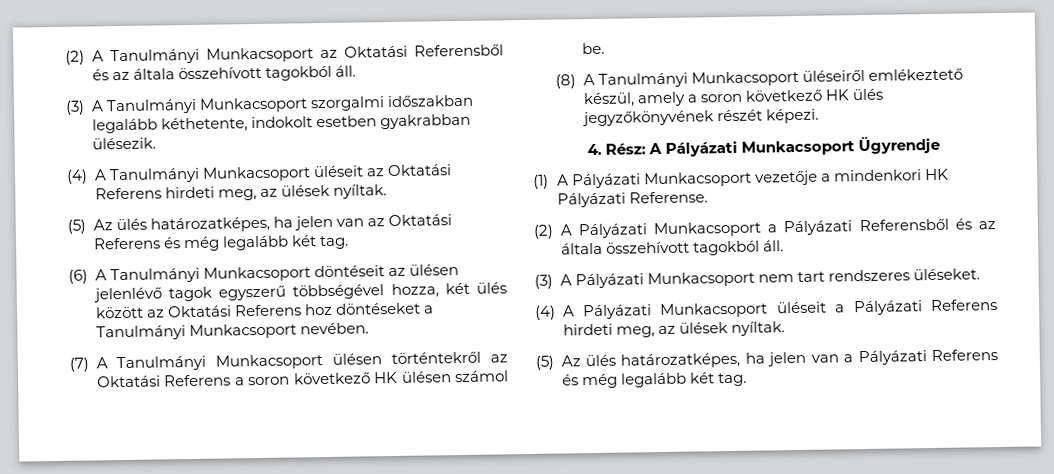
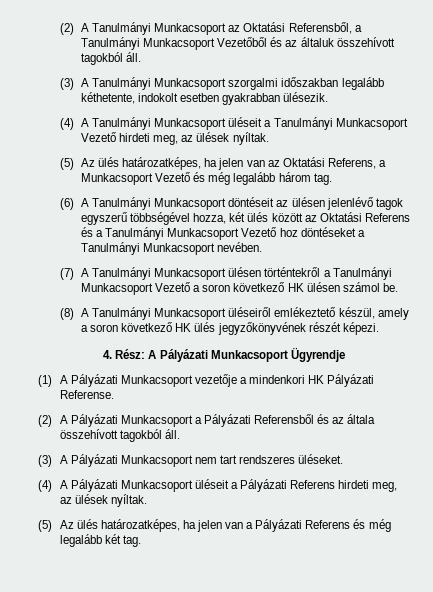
- (2) A Tanulmányi Munkacsoport az Oktatási Referensből és az általa összehívott tagokból áll.
+ (2) A Tanulmányi Munkacsoport az Oktatási Referensből, a Tanulmányi Munkacsoport Vezetőből és az általuk összehívott tagokból áll.
- (4) A Tanulmányi Munkacsoport üléseit az Oktatási Referens hirdeti meg, az ülések nyíltak.
+ (4) A Tanulmányi Munkacsoport üléseit a Tanulmányi Munkacsoport Vezető hirdeti meg, az ülések nyíltak.
- (5) Az ülés határozatképes, ha jelen van az Oktatási Referens és még legalább két tag.
+ (5) Az ülés határozatképes, ha jelen van az Oktatási Referens, a Munkacsoport Vezető és még legalább három tag.
- (6) A Tanulmányi Munkacsoport döntéseit az ülésen jelenlévő tagok egyszerű többségével hozza, két ülés között az Oktatási Referens hoz döntéseket a Tanulmányi Munkacsoport nevében.
+ (6) A Tanulmányi Munkacsoport döntéseit az ülésen jelenlévő tagok egyszerű többségével hozza, két ülés között az Oktatási Referens és a Tanulmányi Munkacsoport Vezető hoz döntéseket a Tanulmányi Munkacsoport nevében.
- (7) A Tanulmányi Munkacsoport ülésen történtekről az Oktatási Referens a soron következő HK ülésen számol be.
+ (7) A Tanulmányi Munkacsoport ülésen történtekről a Tanulmányi Munkacsoport Vezető a soron következő HK ülésen számol be.

